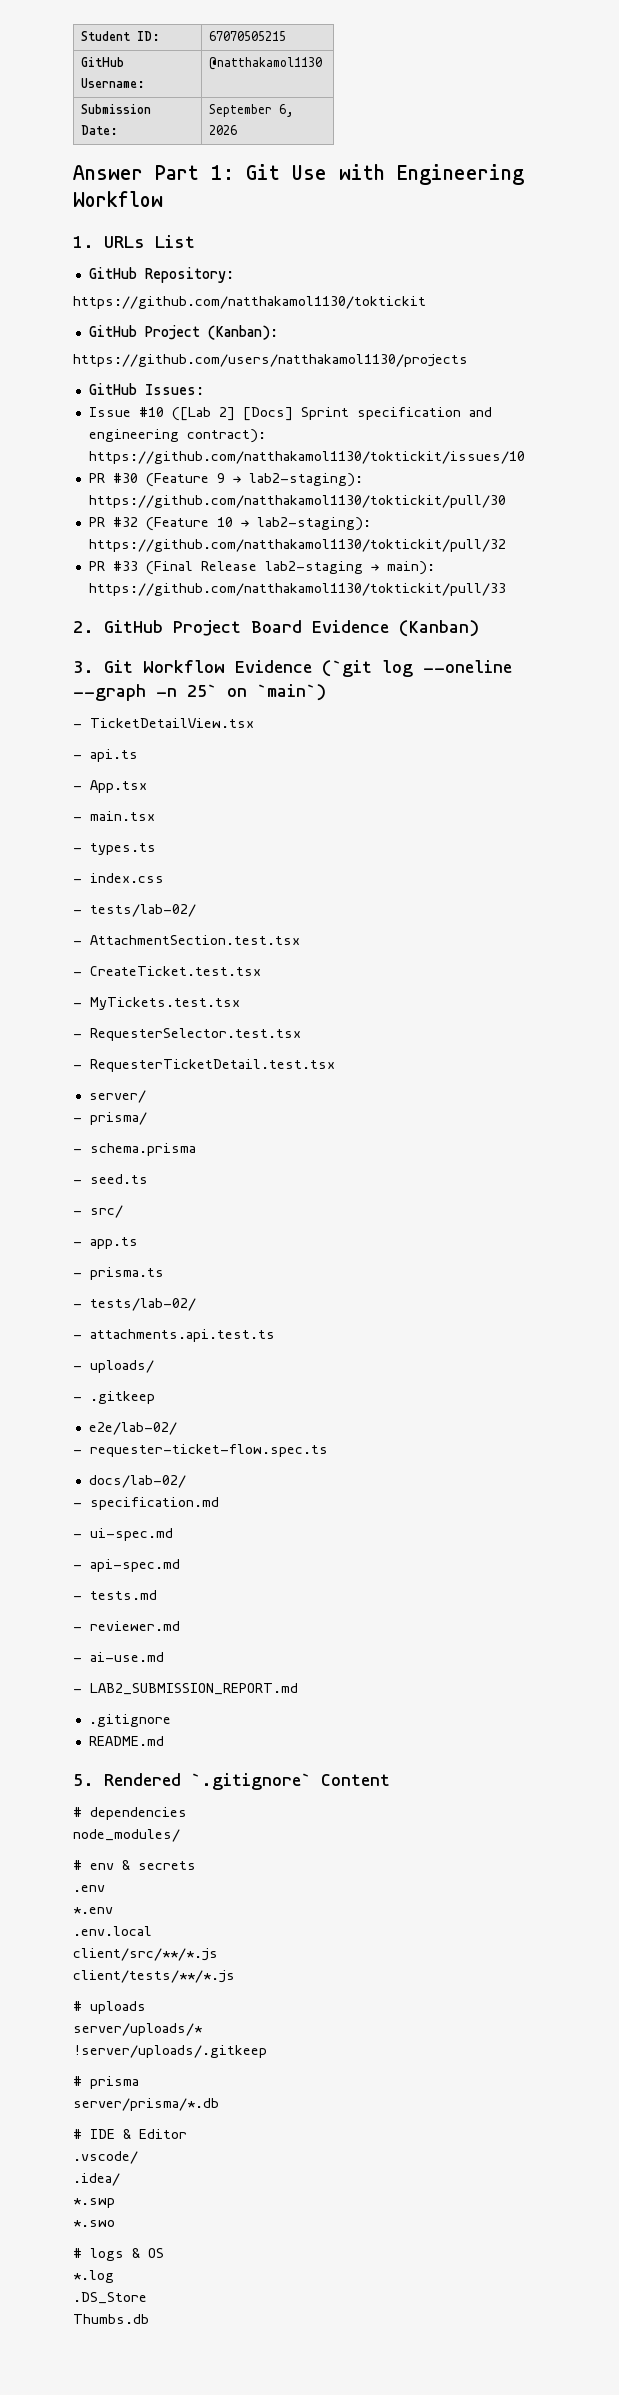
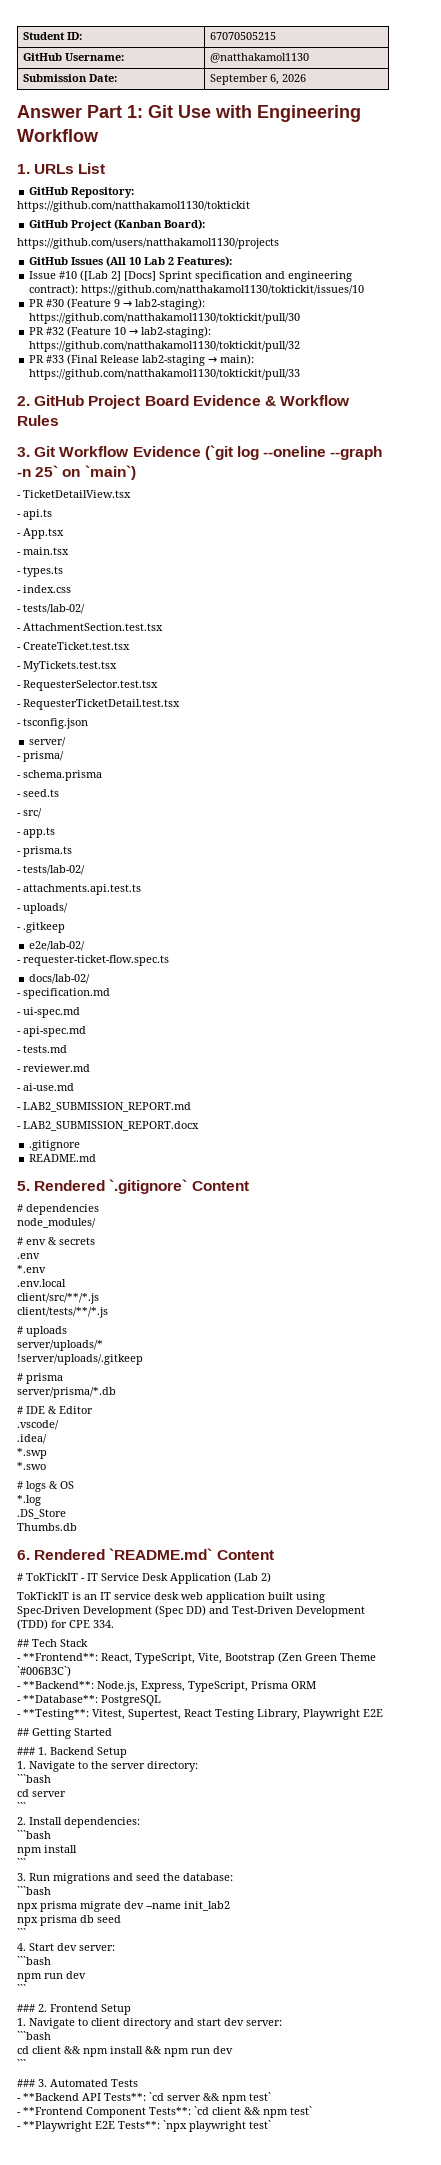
- GitHub Project (Kanban):
+ GitHub Project (Kanban Board):
- GitHub Issues:
+ GitHub Issues (All 10 Lab 2 Features):
- 2. GitHub Project Board Evidence (Kanban)
+ 2. GitHub Project Board Evidence & Workflow Rules
+ - tsconfig.json
+ - LAB2_SUBMISSION_REPORT.docx
+ 6. Rendered `README.md` Content
+ # TokTickIT - IT Service Desk Application (Lab 2)
+ TokTickIT is an IT service desk web application built using Spec-Driven Development (Spec DD) and Test-Driven Development (TDD) for CPE 334.
+ ## Tech Stack
+ - **Frontend**: React, TypeScript, Vite, Bootstrap (Zen Green Theme `#006B3C`)
+ - **Backend**: Node.js, Express, TypeScript, Prisma ORM
+ - **Database**: PostgreSQL
+ - **Testing**: Vitest, Supertest, React Testing Library, Playwright E2E
+ ## Getting Started
+ ### 1. Backend Setup
+ 1. Navigate to the server directory:
+ ```bash
+ cd server
+ ```
+ 2. Install dependencies:
+ ```bash
+ npm install
+ ```
+ 3. Run migrations and seed the database:
+ ```bash
+ npx prisma migrate dev --name init_lab2
+ npx prisma db seed
+ ```
+ 4. Start dev server:
+ ```bash
+ npm run dev
+ ```
+ ### 2. Frontend Setup
+ 1. Navigate to client directory and start dev server:
+ ```bash
+ cd client && npm install && npm run dev
+ ```
+ ### 3. Automated Tests
+ - **Backend API Tests**: `cd server && npm test`
+ - **Frontend Component Tests**: `cd client && npm test`
+ - **Playwright E2E Tests**: `npx playwright test`

